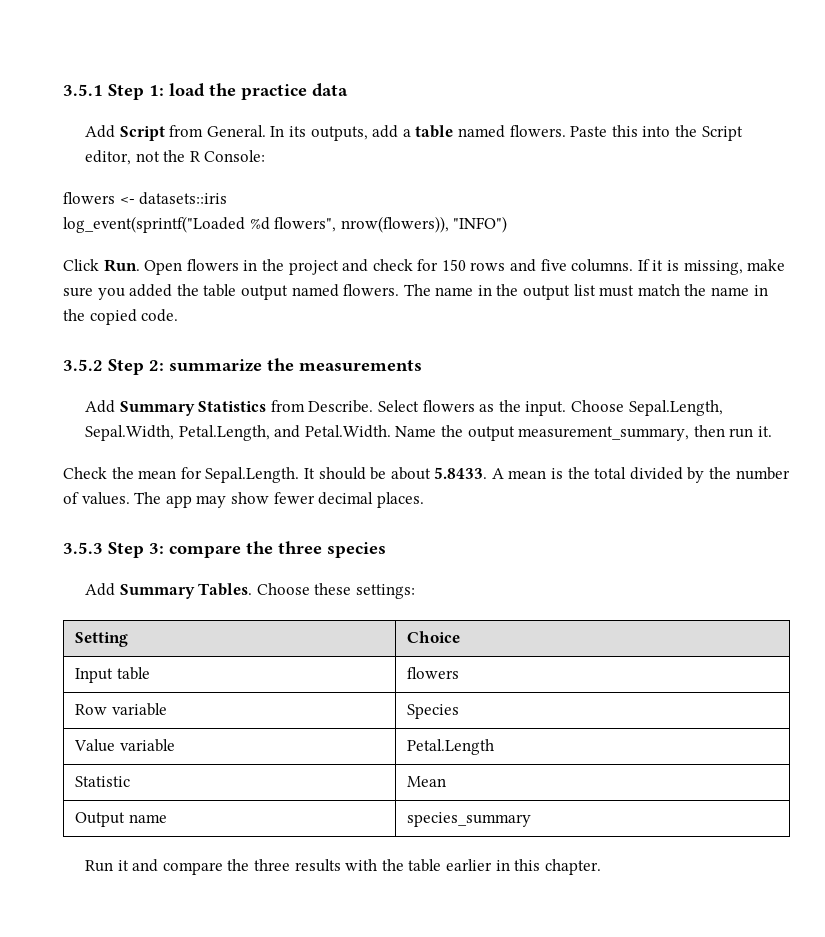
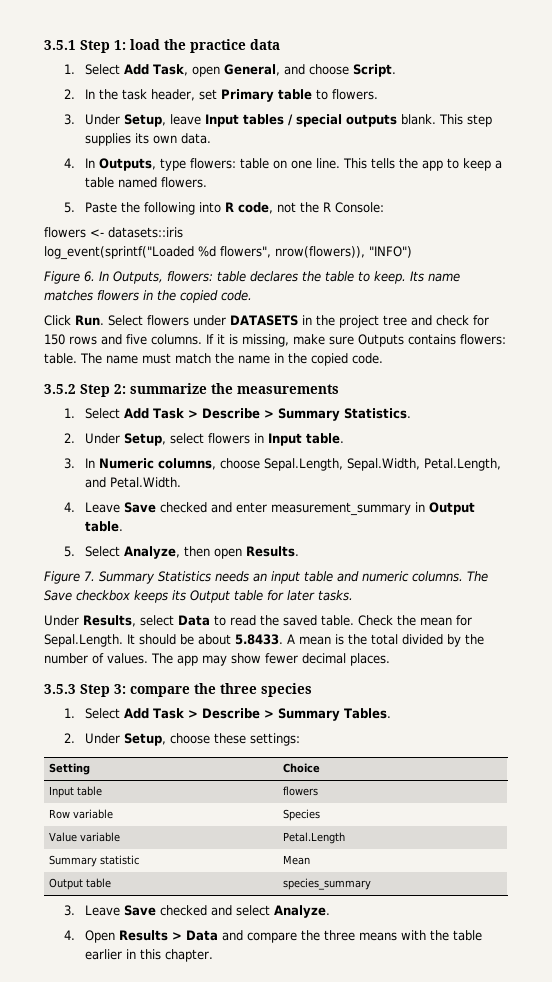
- Add Script from General. In its outputs, add a table named flowers. Paste this into the Script editor, not the R Console:
+ 1. Select Add Task, open General, and choose Script.
+ 2. In the task header, set Primary table to flowers.
+ 3. Under Setup, leave Input tables / special outputs blank. This step supplies its own data.
+ 4. In Outputs, type flowers: table on one line. This tells the app to keep a table named flowers.
+ 5. Paste the following into R code, not the R Console:
- Click Run. Open flowers in the project and check for 150 rows and five columns.
+ Figure 6. In Outputs, flowers: table declares the table to keep. Its name matches flowers in the copied code.
+ Click Run. Select flowers under DATASETS in the project tree and check for 150 rows and five columns.
- If it is missing, make sure you added the table output named flowers. The name in the output list must match the name in the copied code.
+ If it is missing, make sure Outputs contains flowers: table. The name must match the name in the copied code.
- Add Summary Statistics from Describe. Select flowers as the input. Choose Sepal.Length, Sepal.Width, Petal.Length, and Petal.Width. Name the output measurement_summary, then run it.
- Check the mean for Sepal.Length. It should be about 5.8433. A mean is the total divided by the number of values.
+ 1. Select Add Task > Describe > Summary Statistics.
+ 2. Under Setup, select flowers in Input table.
+ 3. In Numeric columns, choose Sepal.Length, Sepal.Width, Petal.Length, and Petal.Width.
+ 4. Leave Save checked and enter measurement_summary in Output table.
+ 5. Select Analyze, then open Results.
+ Figure 7. Summary Statistics needs an input table and numeric columns. The Save checkbox keeps its Output table for later tasks.
+ Under Results, select Data to read the saved table. Check the mean for Sepal.Length. It should be about 5.8433. A mean is the total divided by the number of values.
- Add Summary Tables. Choose these settings:
+ 1. Select Add Task > Describe > Summary Tables.
+ 2. Under Setup, choose these settings:
- Statistic | Mean
+ Summary statistic | Mean
- Output name | species_summary
+ Output table | species_summary
- Run it and compare the three results with the table earlier in this chapter.
+ 3. Leave Save checked and select Analyze.
+ 4. Open Results > Data and compare the three means with the table earlier in this chapter.

